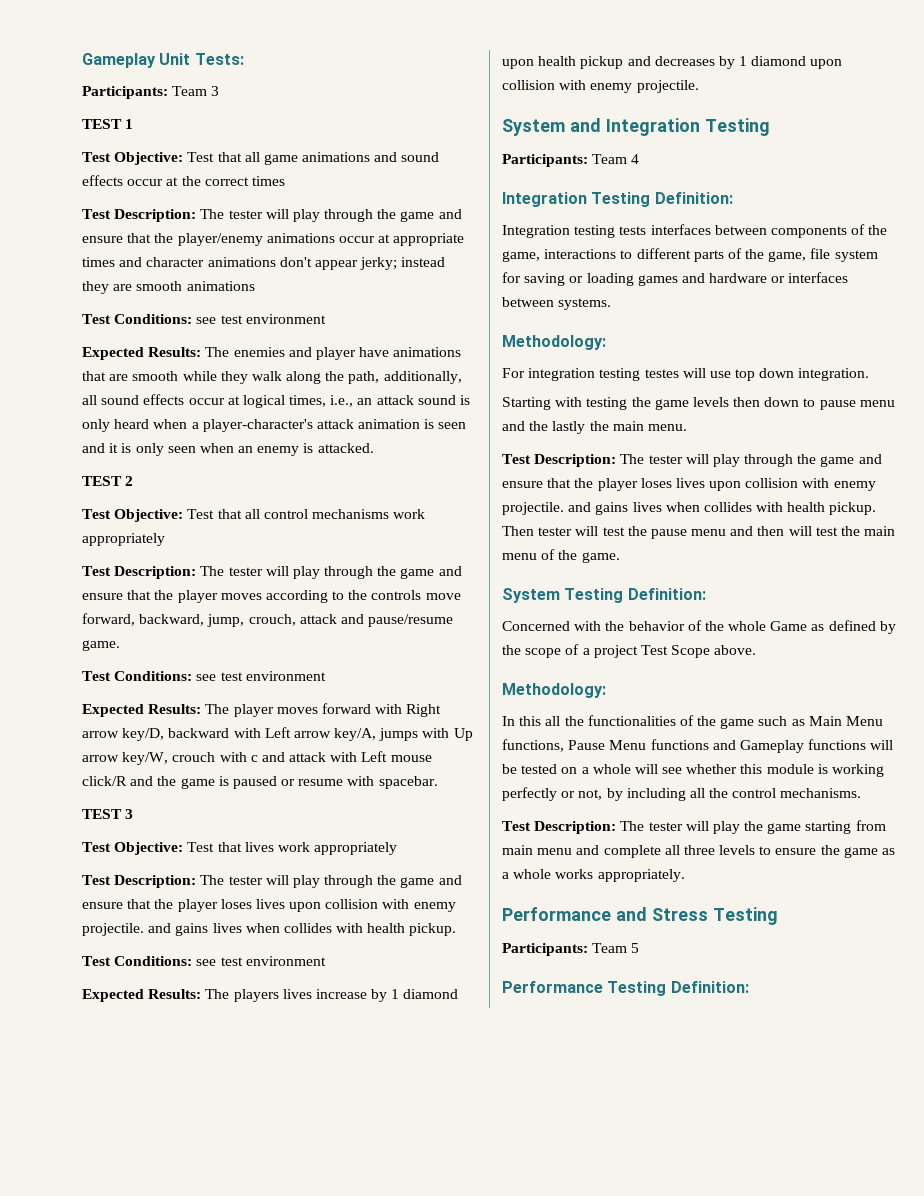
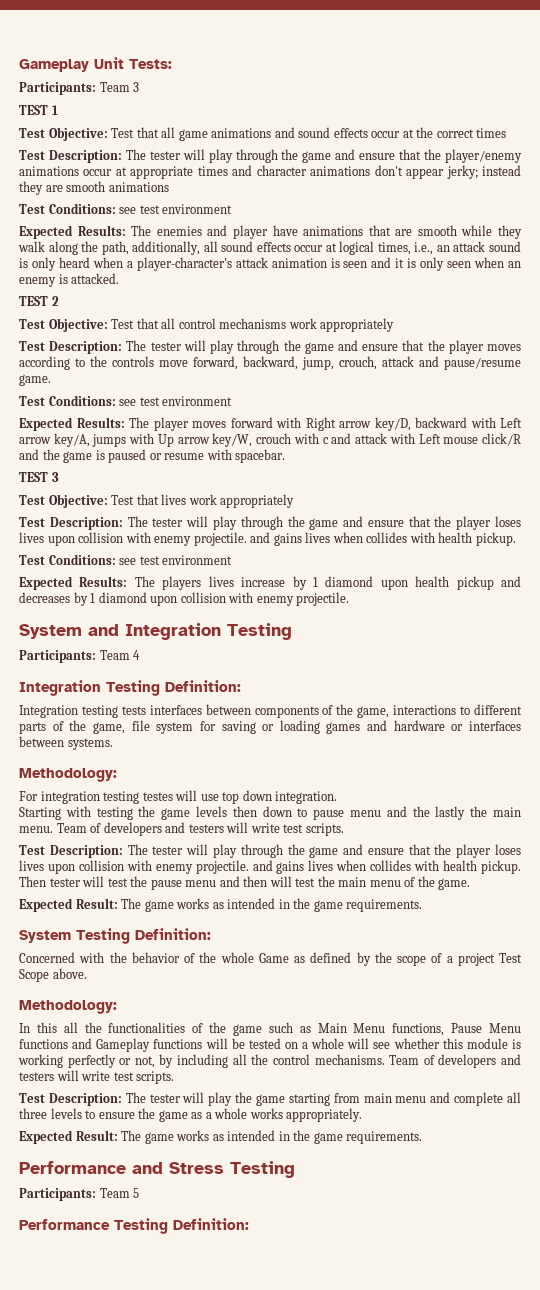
- Starting with testing the game levels then down to pause menu and the lastly the main menu.
+ Starting with testing the game levels then down to pause menu and the lastly the main menu. Team of developers and testers will write test scripts.
  Then tester will test the pause menu and then will test the main menu of the game.
+ Expected Result: The game works as intended in the game requirements.
- In this all the functionalities of the game such as Main Menu functions, Pause Menu functions and Gameplay functions will be tested on a whole will see whether this module is working perfectly or not, by including all the control mechanisms.
+ In this all the functionalities of the game such as Main Menu functions, Pause Menu functions and Gameplay functions will be tested on a whole will see whether this module is working perfectly or not, by including all the control mechanisms. Team of developers and testers will write test scripts.
  Test Description: The tester will play the game starting from main menu and complete all three levels to ensure the game as a whole works appropriately.
+ Expected Result: The game works as intended in the game requirements.

